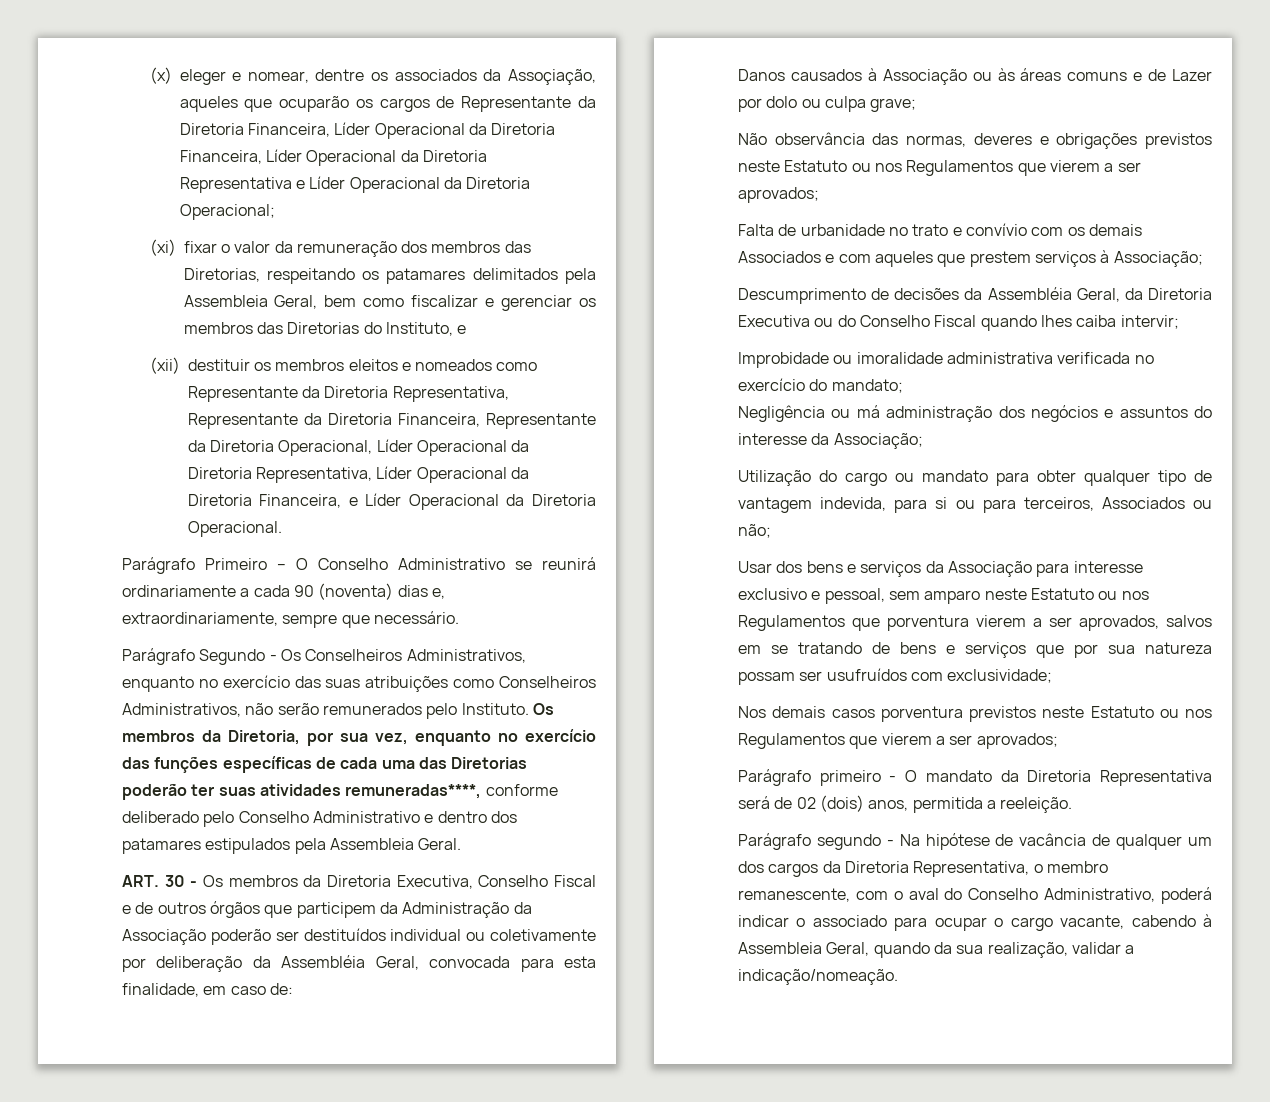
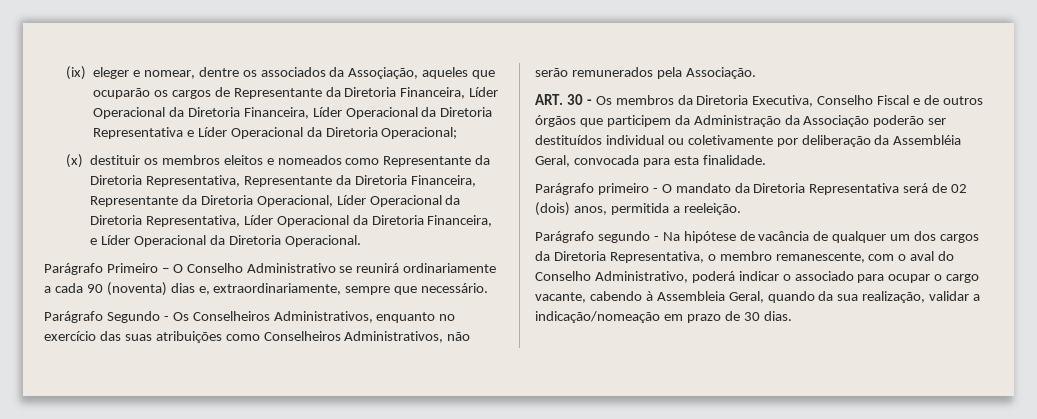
- (x) eleger e nomear, dentre os associados da Assoçiação, aqueles que ocuparão os cargos de Representante da Diretoria Financeira, Líder Operacional da Diretoria Financeira, Líder Operacional da Diretoria Representativa e Líder Operacional da Diretoria Operacional;
+ (ix) eleger e nomear, dentre os associados da Assoçiação, aqueles que ocuparão os cargos de Representante da Diretoria Financeira, Líder Operacional da Diretoria Financeira, Líder Operacional da Diretoria Representativa e Líder Operacional da Diretoria Operacional;
- (xi) fixar o valor da remuneração dos membros das Diretorias, respeitando os patamares delimitados pela Assembleia Geral, bem como fiscalizar e gerenciar os membros das Diretorias do Instituto, e
- (xii) destituir os membros eleitos e nomeados como Representante da Diretoria Representativa, Representante da Diretoria Financeira, Representante da Diretoria Operacional, Líder Operacional da Diretoria Representativa, Líder Operacional da Diretoria Financeira, e Líder Operacional da Diretoria Operacional.
+ (x) destituir os membros eleitos e nomeados como Representante da Diretoria Representativa, Representante da Diretoria Financeira, Representante da Diretoria Operacional, Líder Operacional da Diretoria Representativa, Líder Operacional da Diretoria Financeira, e Líder Operacional da Diretoria Operacional.
- Parágrafo Segundo - Os Conselheiros Administrativos, enquanto no exercício das suas atribuições como Conselheiros Administrativos, não serão remunerados pelo Instituto. Os membros da Diretoria, por sua vez, enquanto no exercício das funções específicas de cada uma das Diretorias poderão ter suas atividades remuneradas****, conforme deliberado pelo Conselho Administrativo e dentro dos patamares estipulados pela Assembleia Geral.
+ Parágrafo Segundo - Os Conselheiros Administrativos, enquanto no exercício das suas atribuições como Conselheiros Administrativos, não serão remunerados pela Associação.
- ART. 30 - Os membros da Diretoria Executiva, Conselho Fiscal e de outros órgãos que participem da Administração da Associação poderão ser destituídos individual ou coletivamente por deliberação da Assembléia Geral, convocada para esta finalidade, em caso de:
- Danos causados à Associação ou às áreas comuns e de Lazer por dolo ou culpa grave;
- Não observância das normas, deveres e obrigações previstos neste Estatuto ou nos Regulamentos que vierem a ser aprovados;
- Falta de urbanidade no trato e convívio com os demais Associados e com aqueles que prestem serviços à Associação;
- Descumprimento de decisões da Assembléia Geral, da Diretoria Executiva ou do Conselho Fiscal quando lhes caiba intervir;
- Improbidade ou imoralidade administrativa verificada no exercício do mandato;
- Negligência ou má administração dos negócios e assuntos do interesse da Associação;
- Utilização do cargo ou mandato para obter qualquer tipo de vantagem indevida, para si ou para terceiros, Associados ou não;
- Usar dos bens e serviços da Associação para interesse exclusivo e pessoal, sem amparo neste Estatuto ou nos Regulamentos que porventura vierem a ser aprovados, salvos em se tratando de bens e serviços que por sua natureza possam ser usufruídos com exclusividade;
- Nos demais casos porventura previstos neste Estatuto ou nos Regulamentos que vierem a ser aprovados;
+ ART. 30 - Os membros da Diretoria Executiva, Conselho Fiscal e de outros órgãos que participem da Administração da Associação poderão ser destituídos individual ou coletivamente por deliberação da Assembléia Geral, convocada para esta finalidade.
- Parágrafo segundo - Na hipótese de vacância de qualquer um dos cargos da Diretoria Representativa, o membro remanescente, com o aval do Conselho Administrativo, poderá indicar o associado para ocupar o cargo vacante, cabendo à Assembleia Geral, quando da sua realização, validar a indicação/nomeação.
+ Parágrafo segundo - Na hipótese de vacância de qualquer um dos cargos da Diretoria Representativa, o membro remanescente, com o aval do Conselho Administrativo, poderá indicar o associado para ocupar o cargo vacante, cabendo à Assembleia Geral, quando da sua realização, validar a indicação/nomeação em prazo de 30 dias.

